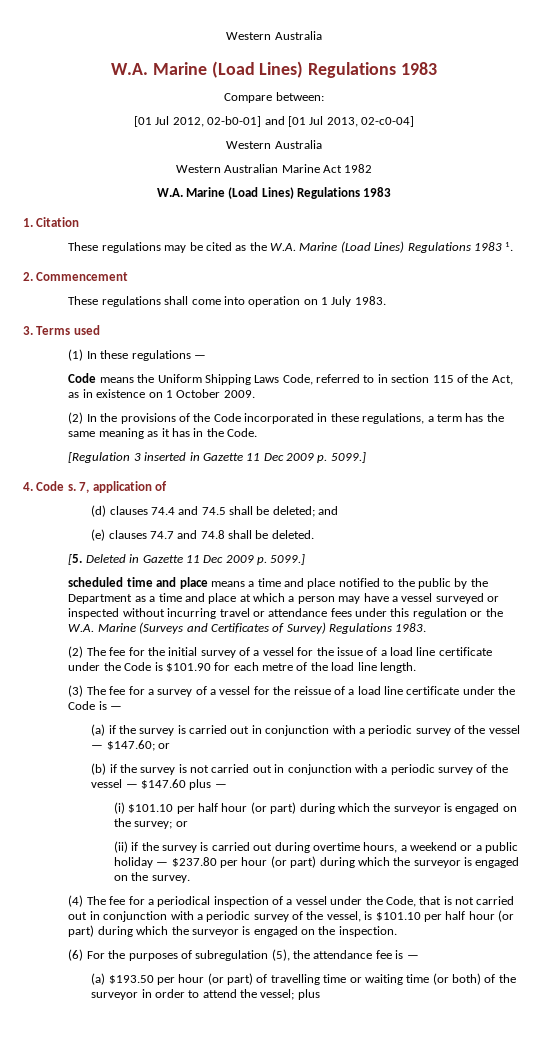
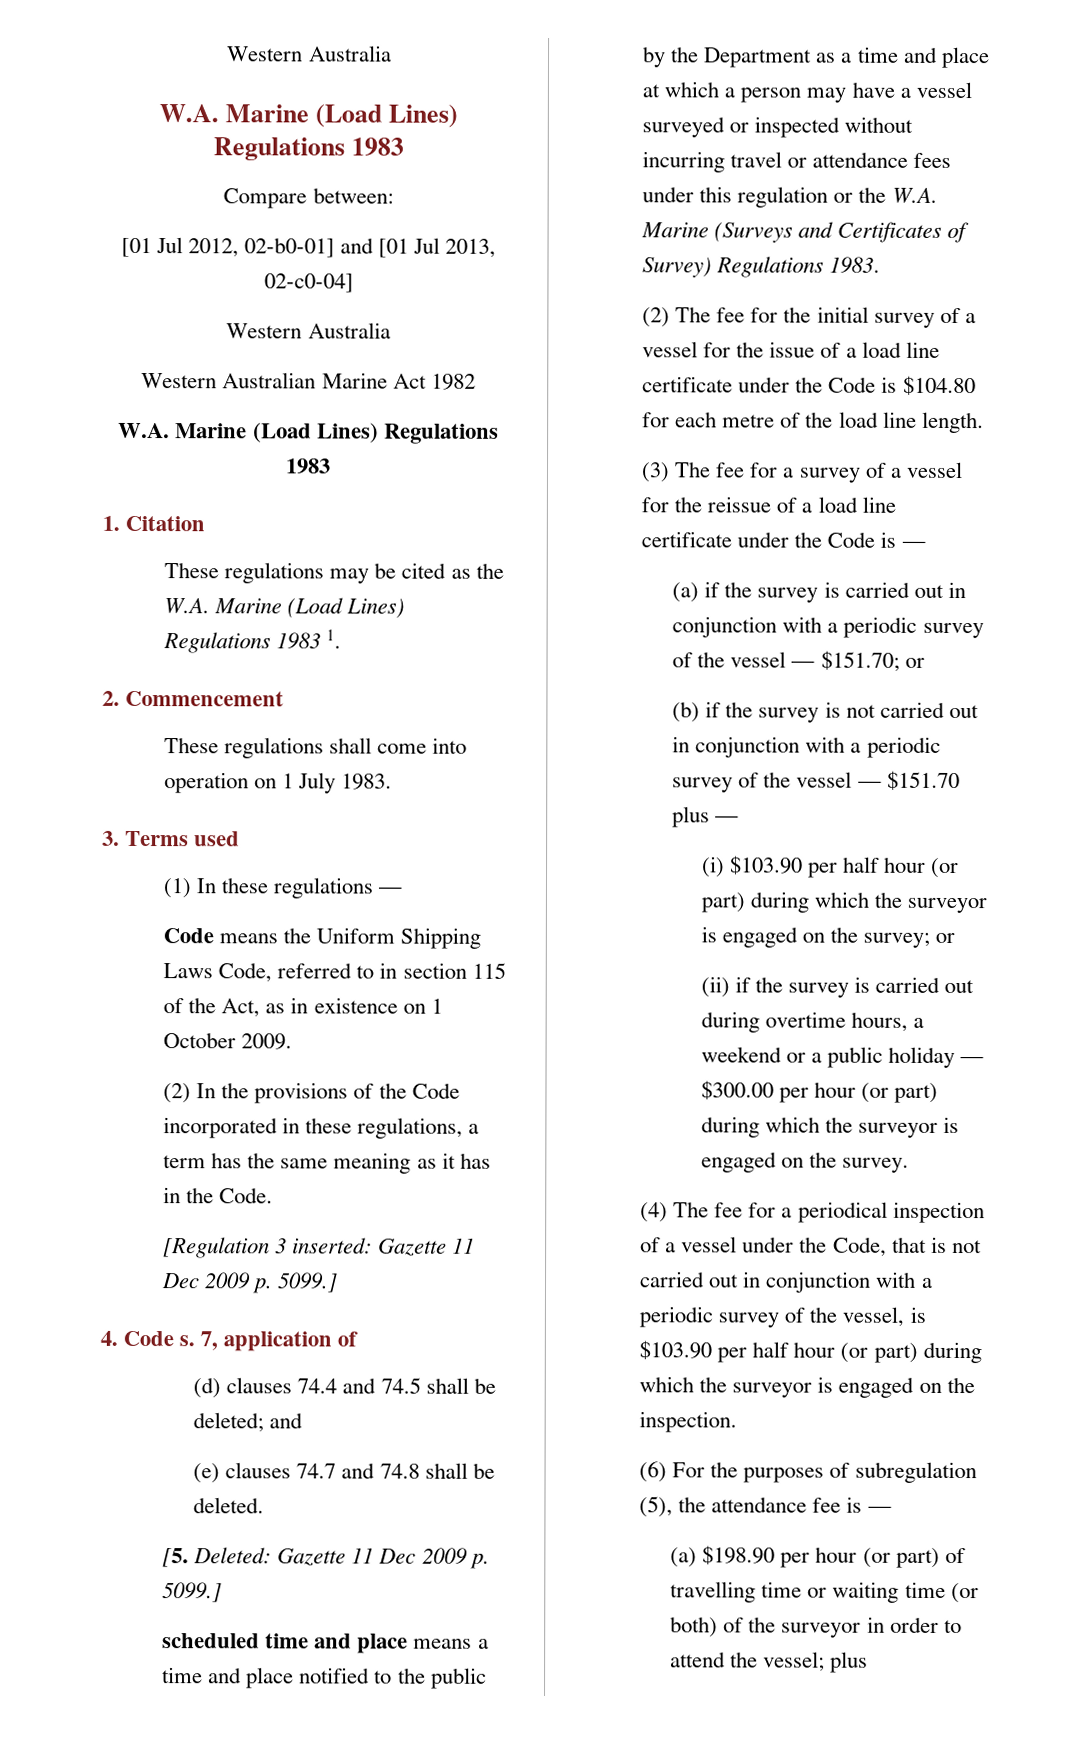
- [Regulation 3 inserted in Gazette 11 Dec 2009 p. 5099.]
+ [Regulation 3 inserted: Gazette 11 Dec 2009 p. 5099.]
- [5. Deleted in Gazette 11 Dec 2009 p. 5099.]
+ [5. Deleted: Gazette 11 Dec 2009 p. 5099.]
- (2) The fee for the initial survey of a vessel for the issue of a load line certificate under the Code is $101.90 for each metre of the load line length.
+ (2) The fee for the initial survey of a vessel for the issue of a load line certificate under the Code is $104.80 for each metre of the load line length.
- (a) if the survey is carried out in conjunction with a periodic survey of the vessel — $147.60; or
+ (a) if the survey is carried out in conjunction with a periodic survey of the vessel — $151.70; or
- (b) if the survey is not carried out in conjunction with a periodic survey of the vessel — $147.60 plus —
+ (b) if the survey is not carried out in conjunction with a periodic survey of the vessel — $151.70 plus —
- (i) $101.10 per half hour (or part) during which the surveyor is engaged on the survey; or
+ (i) $103.90 per half hour (or part) during which the surveyor is engaged on the survey; or
- (ii) if the survey is carried out during overtime hours, a weekend or a public holiday — $237.80 per hour (or part) during which the surveyor is engaged on the survey.
+ (ii) if the survey is carried out during overtime hours, a weekend or a public holiday — $300.00 per hour (or part) during which the surveyor is engaged on the survey.
- (4) The fee for a periodical inspection of a vessel under the Code, that is not carried out in conjunction with a periodic survey of the vessel, is $101.10 per half hour (or part) during which the surveyor is engaged on the inspection.
+ (4) The fee for a periodical inspection of a vessel under the Code, that is not carried out in conjunction with a periodic survey of the vessel, is $103.90 per half hour (or part) during which the surveyor is engaged on the inspection.
- (a) $193.50 per hour (or part) of travelling time or waiting time (or both) of the surveyor in order to attend the vessel; plus
+ (a) $198.90 per hour (or part) of travelling time or waiting time (or both) of the surveyor in order to attend the vessel; plus

